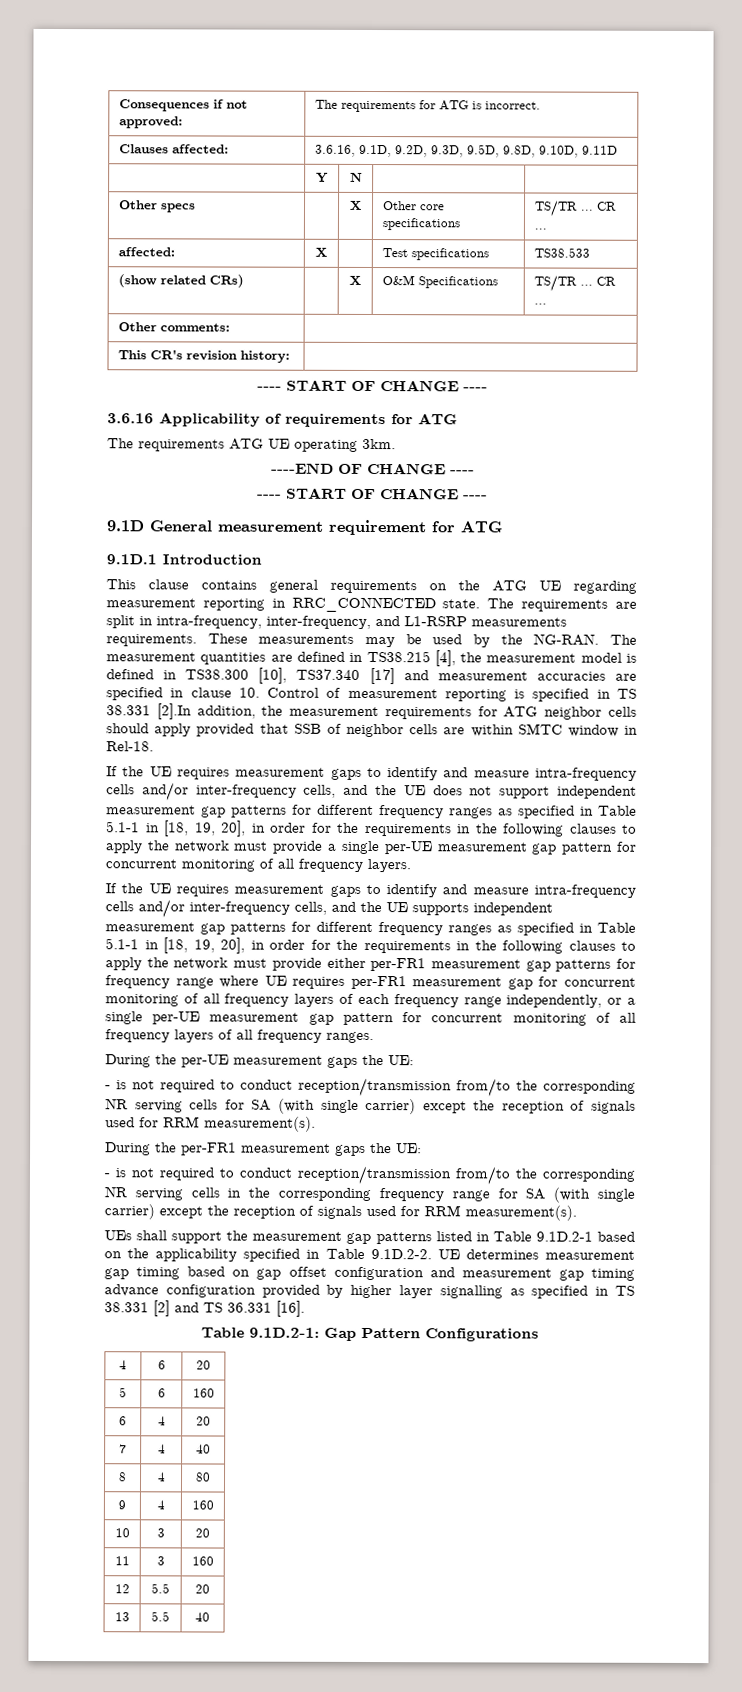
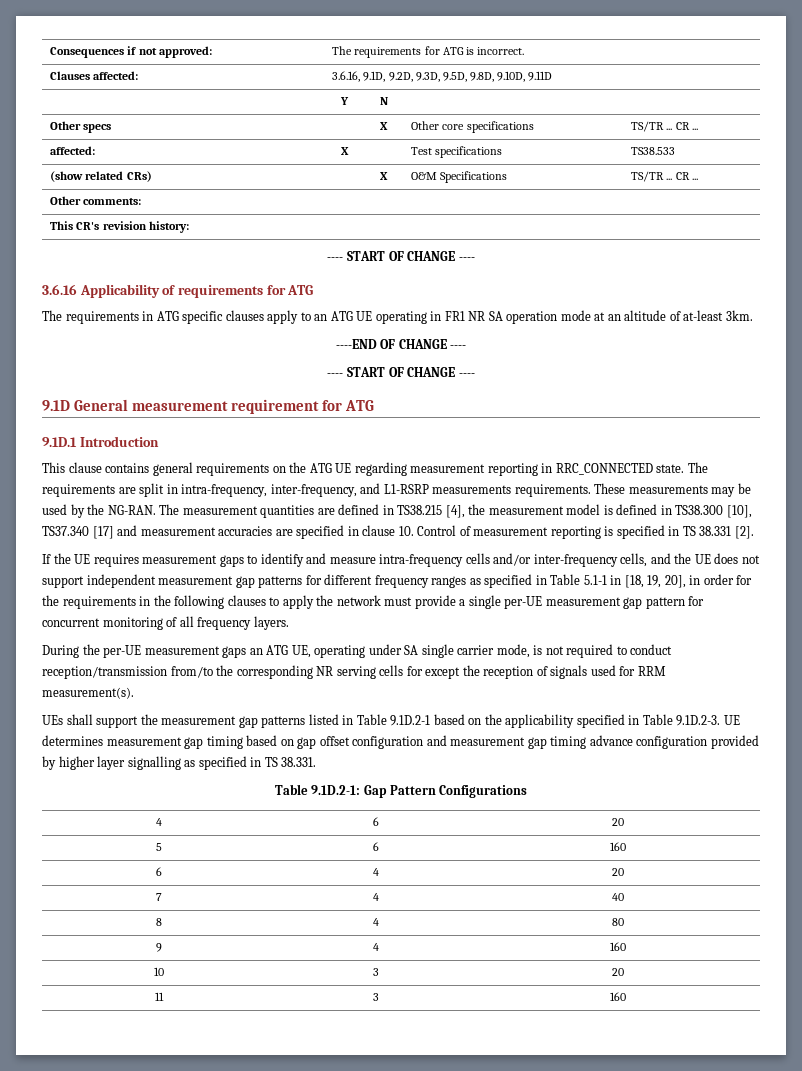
- The requirements ATG UE operating 3km.
+ The requirements in ATG specific clauses apply to an ATG UE operating in FR1 NR SA operation mode at an altitude of at-least 3km.
- The measurement quantities are defined in TS38.215 [4], the measurement model is defined in TS38.300 [10], TS37.340 [17] and measurement accuracies are specified in clause 10. Control of measurement reporting is specified in TS 38.331 [2].In addition, the measurement requirements for ATG neighbor cells should apply provided that SSB of neighbor cells are within SMTC window in Rel-18.
+ The measurement quantities are defined in TS38.215 [4], the measurement model is defined in TS38.300 [10], TS37.340 [17] and measurement accuracies are specified in clause 10. Control of measurement reporting is specified in TS 38.331 [2].
- If the UE requires measurement gaps to identify and measure intra-frequency cells and/or inter-frequency cells, and the UE supports independent measurement gap patterns for different frequency ranges as specified in Table 5.1-1 in [18, 19, 20], in order for the requirements in the following clauses to apply the network must provide either per-FR1 measurement gap patterns for frequency range where UE requires per-FR1 measurement gap for concurrent monitoring of all frequency layers of each frequency range independently, or a single per-UE measurement gap pattern for concurrent monitoring of all frequency layers of all frequency ranges.
- During the per-UE measurement gaps the UE:
- - is not required to conduct reception/transmission from/to the corresponding NR serving cells for SA (with single carrier) except the reception of signals used for RRM measurement(s).
- During the per-FR1 measurement gaps the UE:
- - is not required to conduct reception/transmission from/to the corresponding NR serving cells in the corresponding frequency range for SA (with single carrier) except the reception of signals used for RRM measurement(s).
+ During the per-UE measurement gaps an ATG UE, operating under SA single carrier mode, is not required to conduct reception/transmission from/to the corresponding NR serving cells for except the reception of signals used for RRM measurement(s).
- UEs shall support the measurement gap patterns listed in Table 9.1D.2-1 based on the applicability specified in Table 9.1D.2-2. UE determines measurement gap timing based on gap offset configuration and measurement gap timing advance configuration provided by higher layer signalling as specified in TS 38.331 [2] and TS 36.331 [16].
+ UEs shall support the measurement gap patterns listed in Table 9.1D.2-1 based on the applicability specified in Table 9.1D.2-3. UE determines measurement gap timing based on gap offset configuration and measurement gap timing advance configuration provided by higher layer signalling as specified in TS 38.331.
- 12 | 5.5 | 20
- 13 | 5.5 | 40

